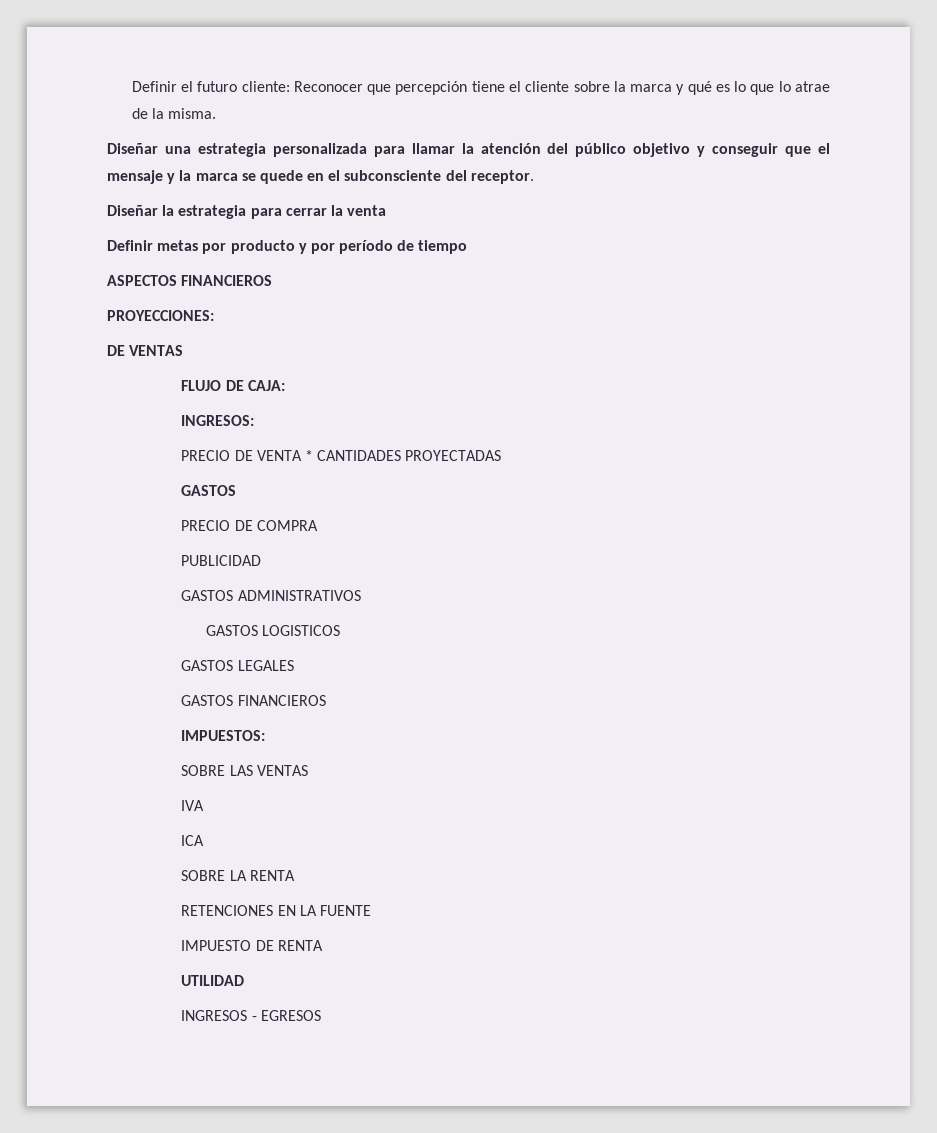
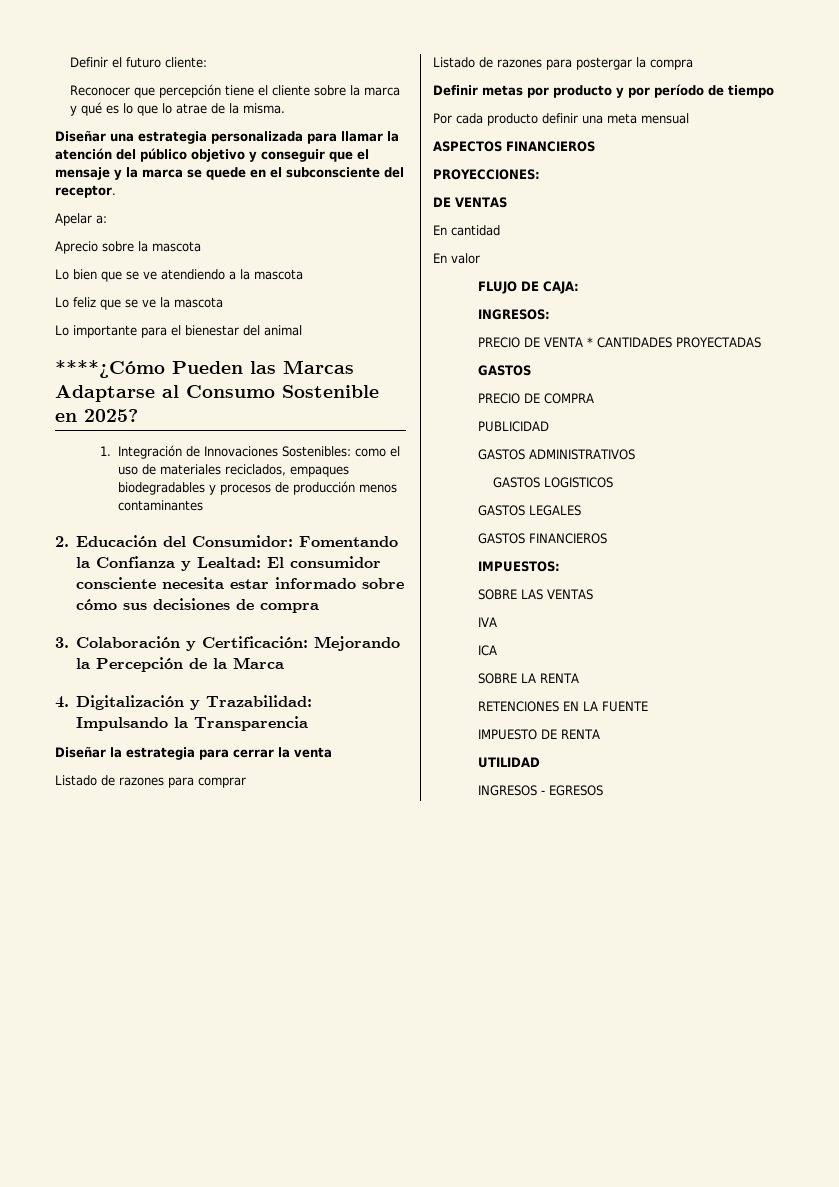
- Definir el futuro cliente: Reconocer que percepción tiene el cliente sobre la marca y qué es lo que lo atrae de la misma.
+ Definir el futuro cliente:
+ Reconocer que percepción tiene el cliente sobre la marca y qué es lo que lo atrae de la misma.
+ Apelar a:
+ Aprecio sobre la mascota
+ Lo bien que se ve atendiendo a la mascota
+ Lo feliz que se ve la mascota
+ Lo importante para el bienestar del animal
+ ****¿Cómo Pueden las Marcas Adaptarse al Consumo Sostenible en 2025?
+ 1. Integración de Innovaciones Sostenibles: como el uso de materiales reciclados, empaques biodegradables y procesos de producción menos contaminantes
+ 2. Educación del Consumidor: Fomentando la Confianza y Lealtad: El consumidor consciente necesita estar informado sobre cómo sus decisiones de compra
+ 3. Colaboración y Certificación: Mejorando la Percepción de la Marca
+ 4. Digitalización y Trazabilidad: Impulsando la Transparencia
+ Listado de razones para comprar
+ Listado de razones para postergar la compra
+ Por cada producto definir una meta mensual
+ En cantidad
+ En valor

